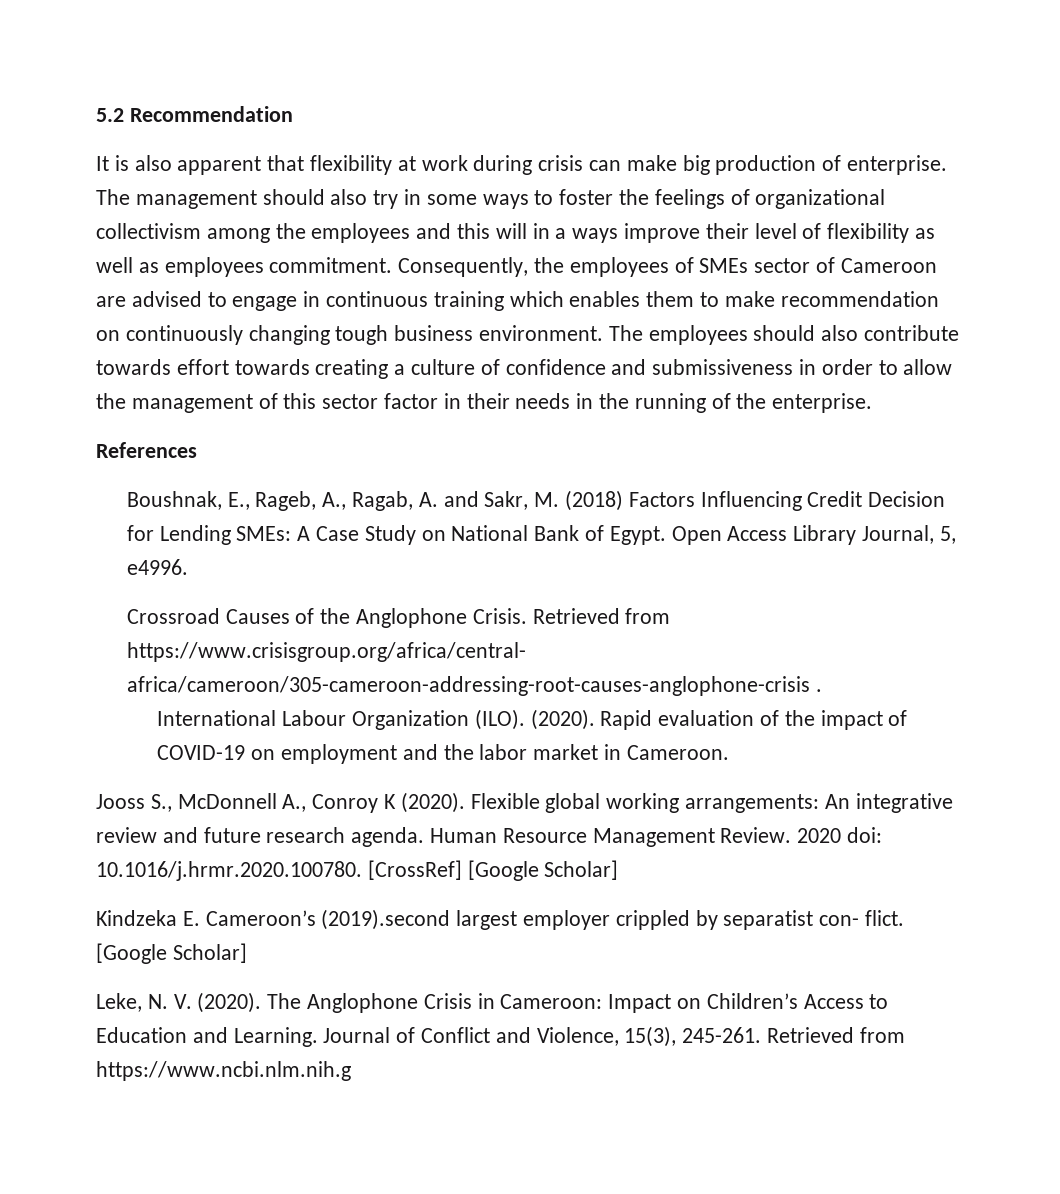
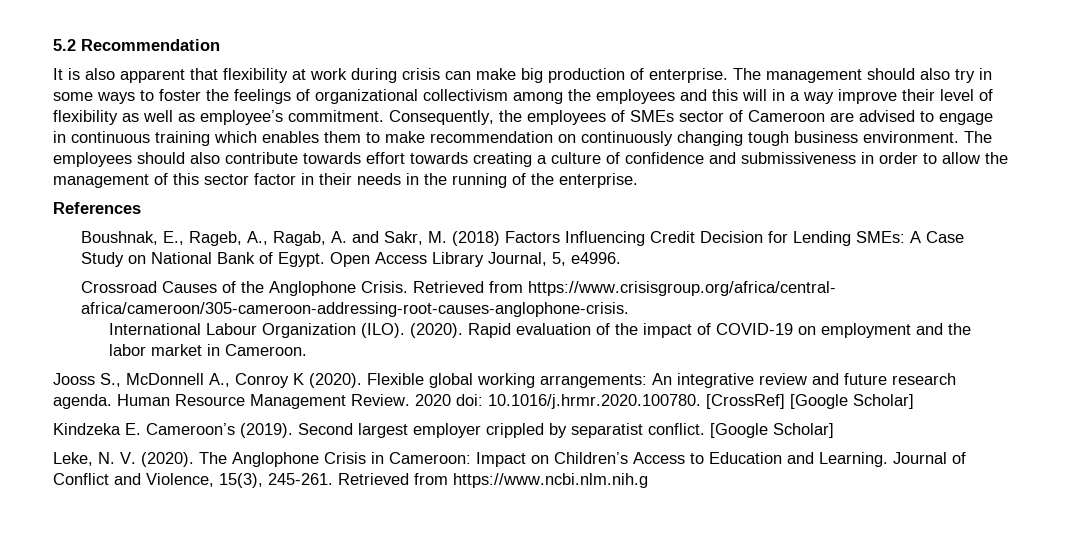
- The management should also try in some ways to foster the feelings of organizational collectivism among the employees and this will in a ways improve their level of flexibility as well as employees commitment.
+ The management should also try in some ways to foster the feelings of organizational collectivism among the employees and this will in a way improve their level of flexibility as well as employee’s commitment.
- Retrieved from https://www.crisisgroup.org/africa/central- africa/cameroon/305-cameroon-addressing-root-causes-anglophone-crisis .
+ Retrieved from https://www.crisisgroup.org/africa/central- africa/cameroon/305-cameroon-addressing-root-causes-anglophone-crisis.
- Kindzeka E. Cameroon’s (2019).second largest employer crippled by separatist con- flict.
+ Kindzeka E. Cameroon’s (2019). Second largest employer crippled by separatist conflict.

